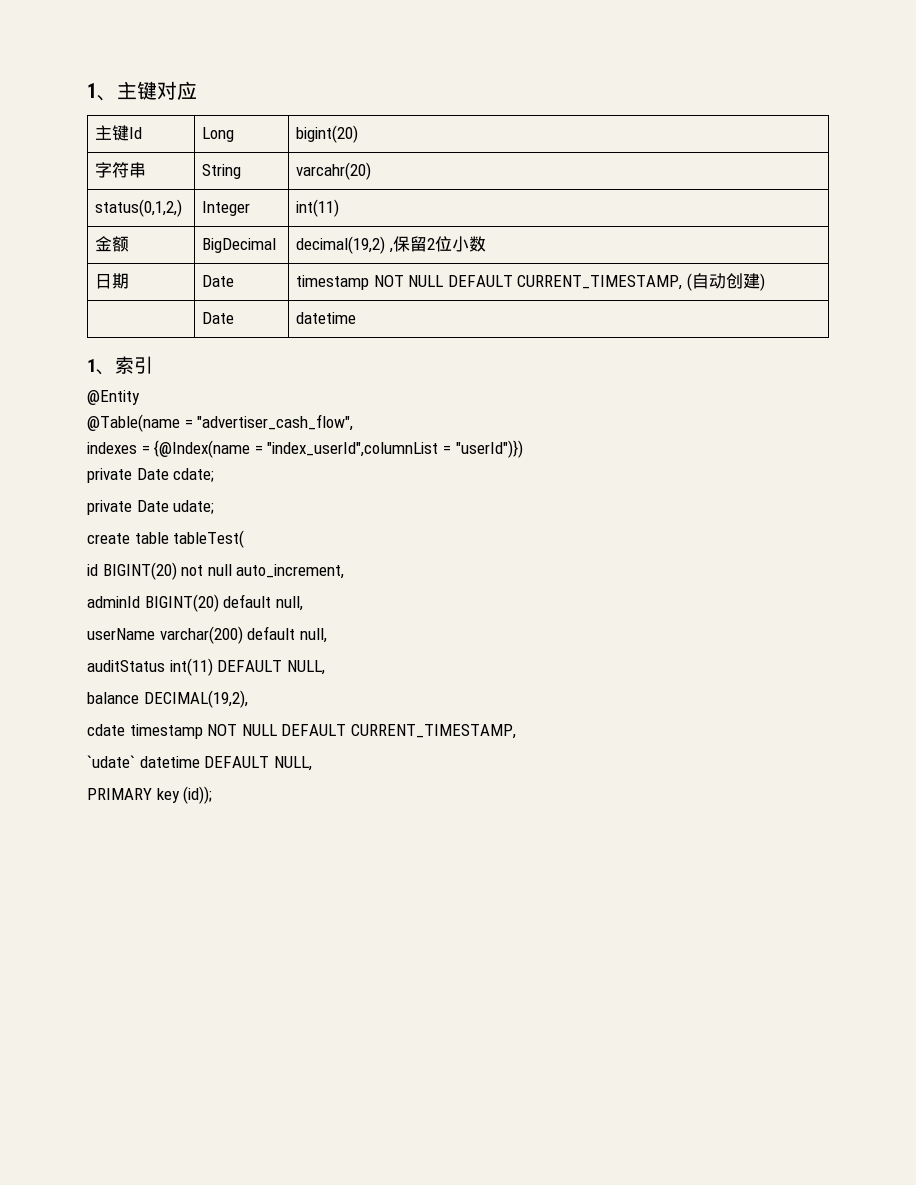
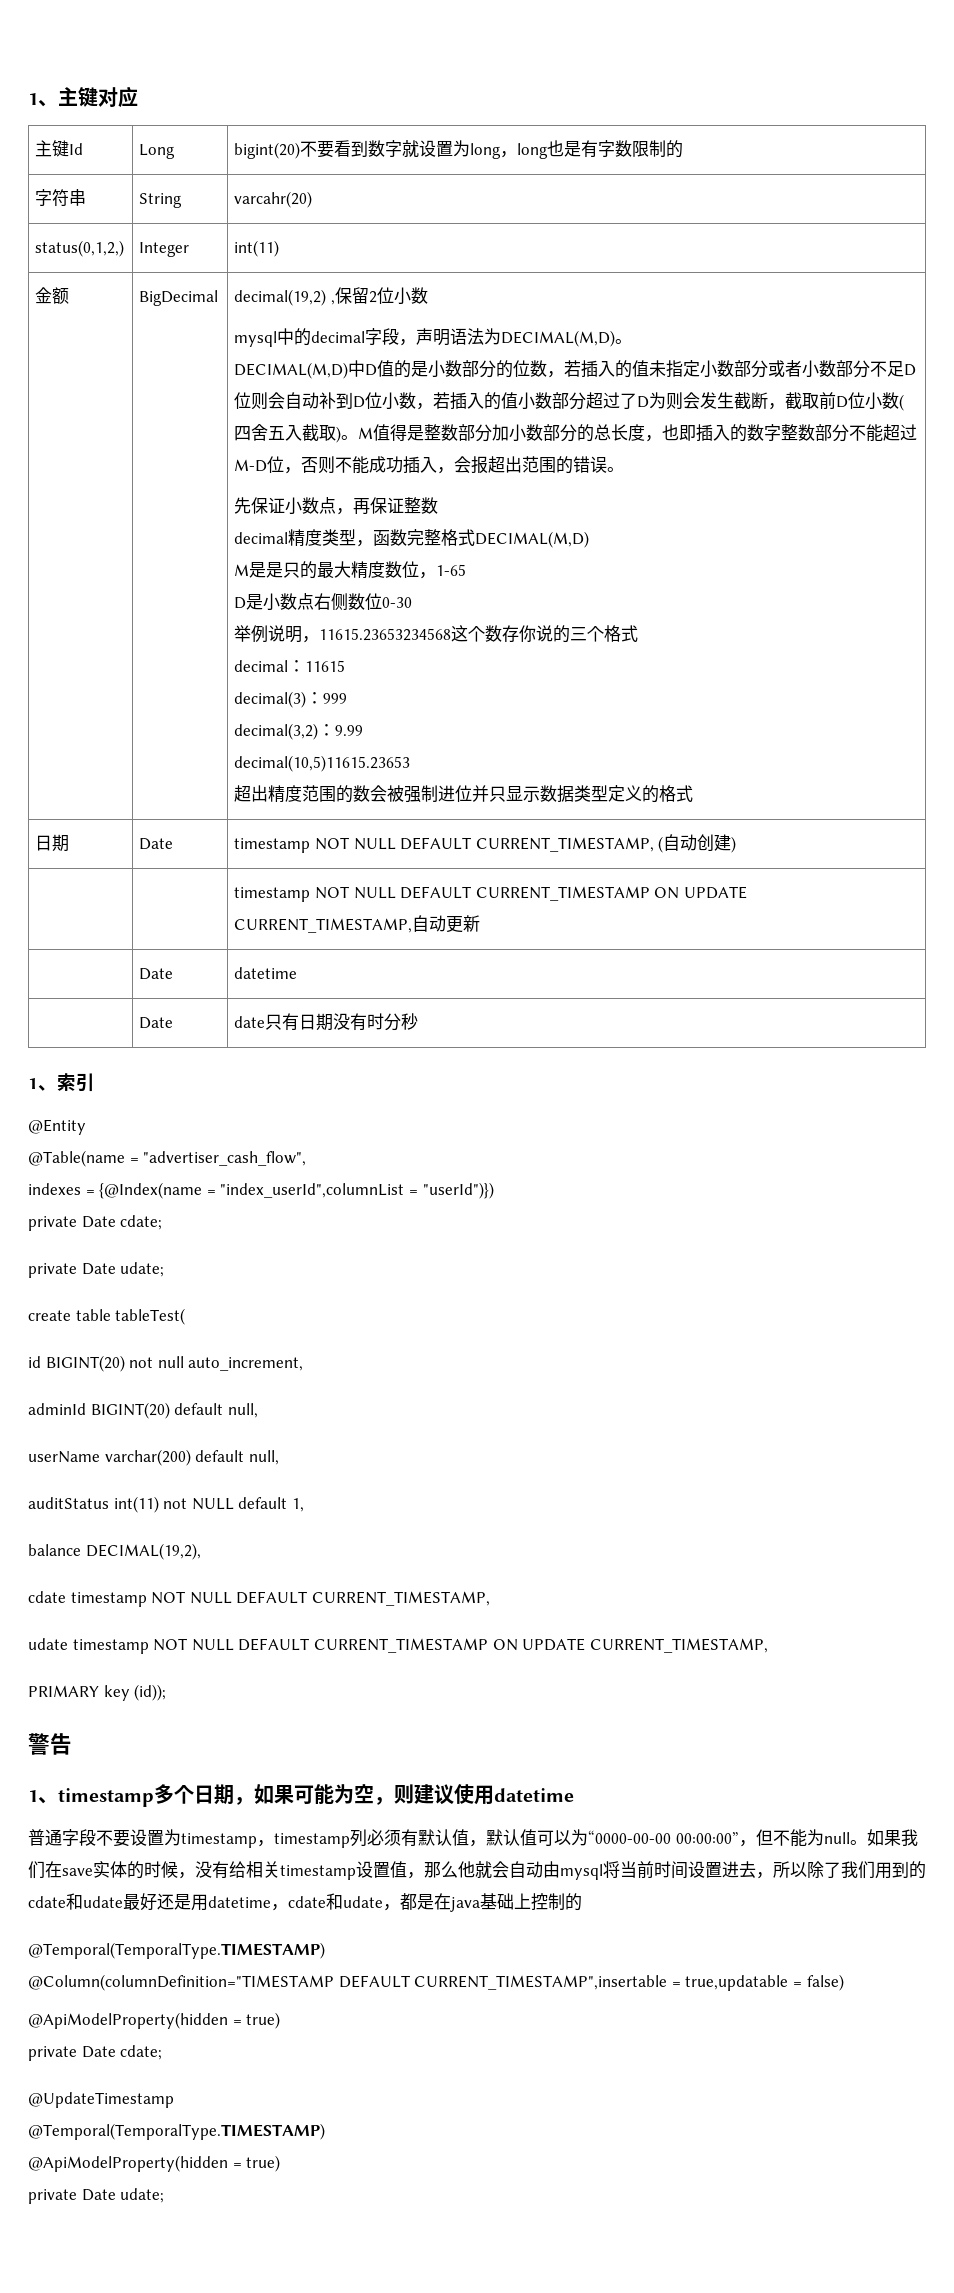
- 主键Id | Long | bigint(20)
+ 主键Id | Long | bigint(20)不要看到数字就设置为long，long也是有字数限制的
+ mysql中的decimal字段，声明语法为DECIMAL(M,D)。
+ DECIMAL(M,D)中D值的是小数部分的位数，若插入的值未指定小数部分或者小数部分不足D位则会自动补到D位小数，若插入的值小数部分超过了D为则会发生截断，截取前D位小数(四舍五入截取)。M值得是整数部分加小数部分的总长度，也即插入的数字整数部分不能超过M-D位，否则不能成功插入，会报超出范围的错误。
+ 先保证小数点，再保证整数
+ decimal精度类型，函数完整格式DECIMAL(M,D)
+ M是是只的最大精度数位，1-65
+ D是小数点右侧数位0-30
+ 举例说明，11615.23653234568这个数存你说的三个格式
+ decimal：11615
+ decimal(3)：999
+ decimal(3,2)：9.99
+ decimal(10,5)11615.23653
+ 超出精度范围的数会被强制进位并只显示数据类型定义的格式
+ | | timestamp NOT NULL DEFAULT CURRENT_TIMESTAMP ON UPDATE CURRENT_TIMESTAMP,自动更新
  | Date | datetime
+ | Date | date只有日期没有时分秒
- auditStatus int(11) DEFAULT NULL,
+ auditStatus int(11) not NULL default 1,
- `udate` datetime DEFAULT NULL,
+ udate timestamp NOT NULL DEFAULT CURRENT_TIMESTAMP ON UPDATE CURRENT_TIMESTAMP,
  PRIMARY key (id));
+ 警告
+ 1、timestamp多个日期，如果可能为空，则建议使用datetime
+ 普通字段不要设置为timestamp，timestamp列必须有默认值，默认值可以为“0000-00-00 00:00:00”，但不能为null。如果我们在save实体的时候，没有给相关timestamp设置值，那么他就会自动由mysql将当前时间设置进去，所以除了我们用到的cdate和udate最好还是用datetime，cdate和udate，都是在java基础上控制的
+ @Temporal(TemporalType.TIMESTAMP)
+ @Column(columnDefinition="TIMESTAMP DEFAULT CURRENT_TIMESTAMP",insertable = true,updatable = false)
+ @ApiModelProperty(hidden = true)
+ private Date cdate;
+ @UpdateTimestamp
+ @Temporal(TemporalType.TIMESTAMP)
+ @ApiModelProperty(hidden = true)
+ private Date udate;

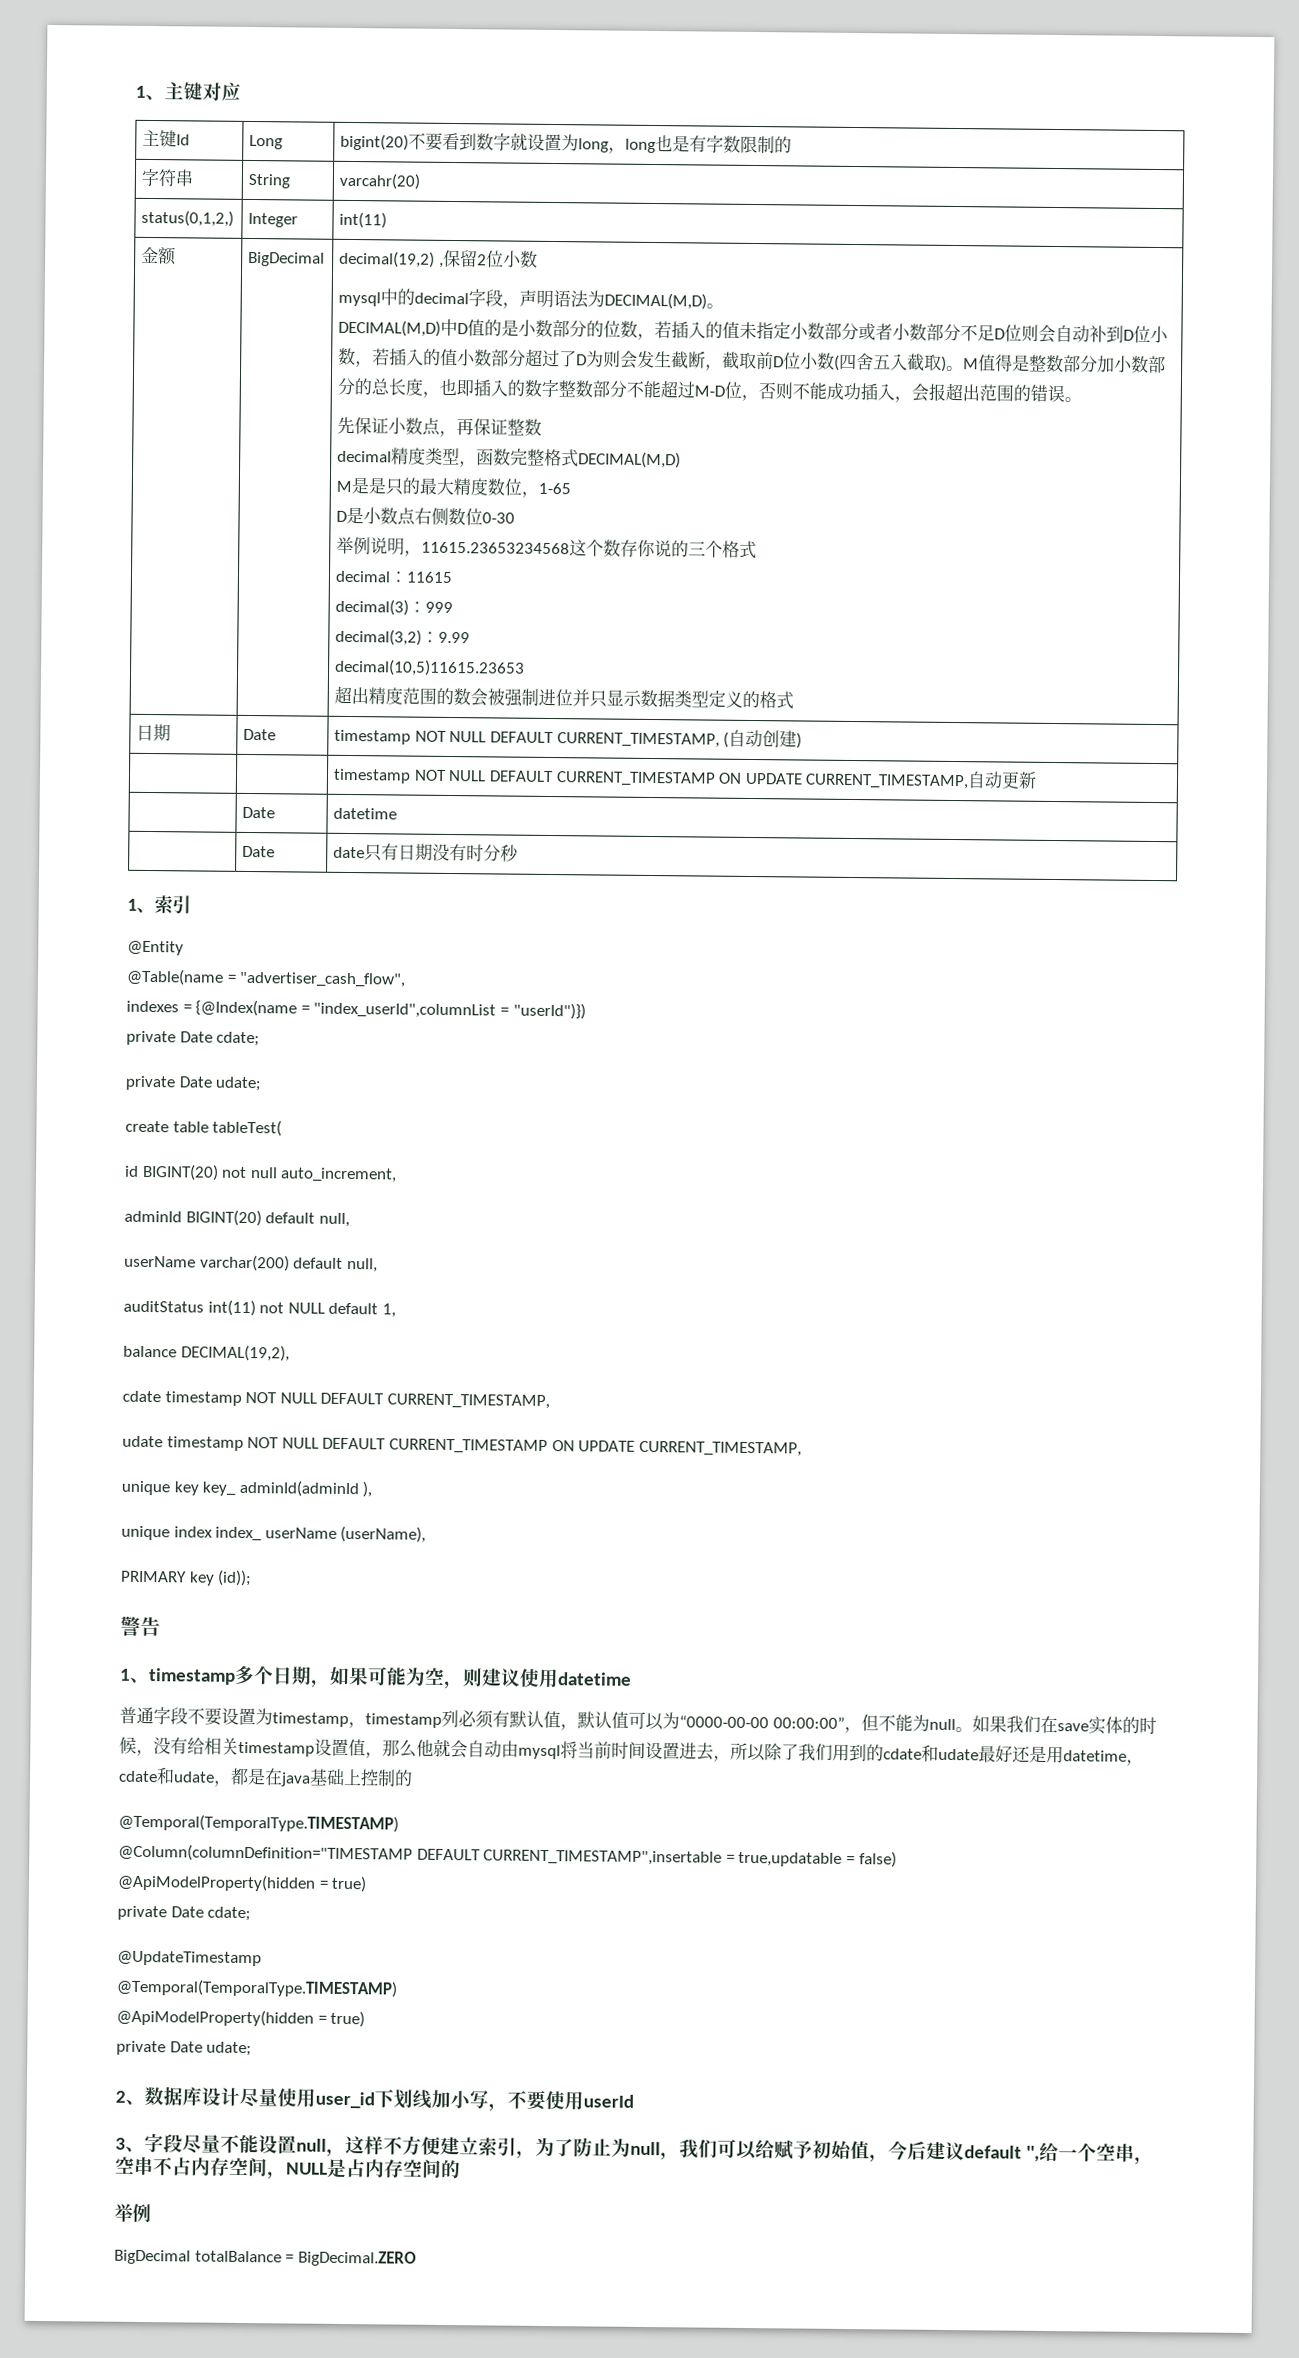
+ unique key key_ adminId(adminId ),
+ unique index index_ userName (userName),
+ 2、数据库设计尽量使用user_id下划线加小写，不要使用userId
+ 3、字段尽量不能设置null，这样不方便建立索引，为了防止为null，我们可以给赋予初始值，今后建议default '',给一个空串，空串不占内存空间，NULL是占内存空间的
+ 举例
+ BigDecimal totalBalance = BigDecimal.ZERO

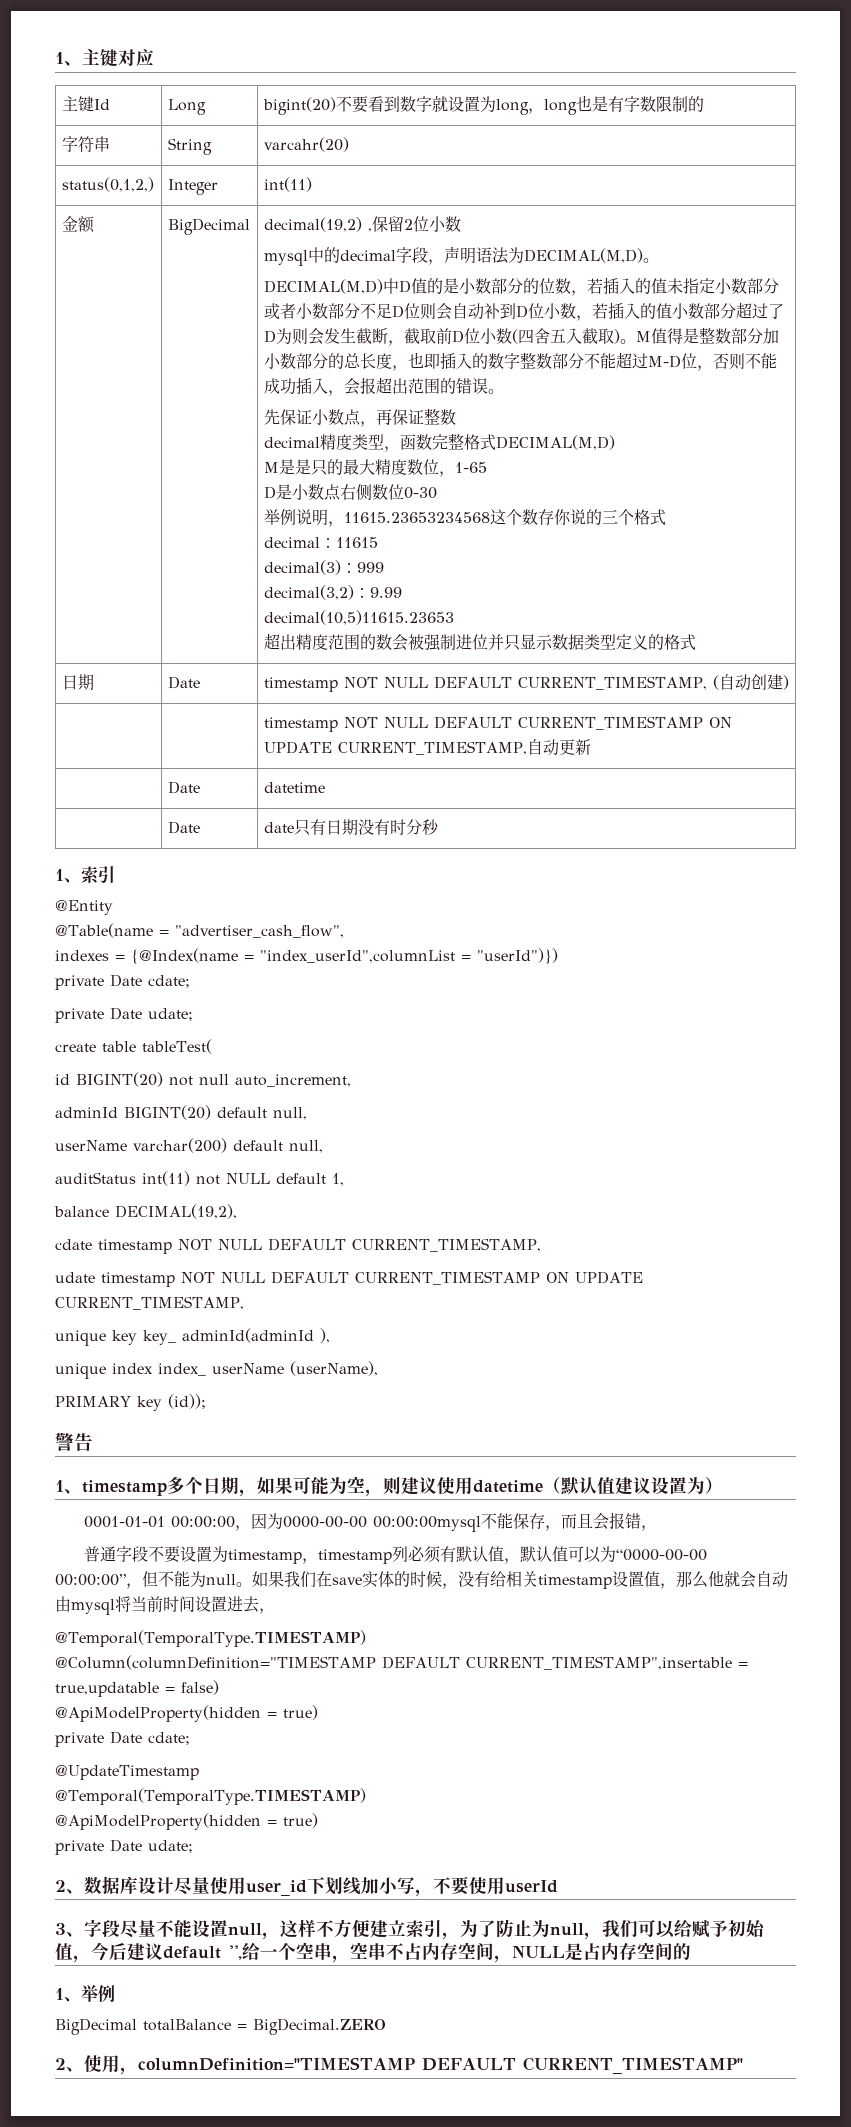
- 1、timestamp多个日期，如果可能为空，则建议使用datetime
+ 1、timestamp多个日期，如果可能为空，则建议使用datetime（默认值建议设置为）
+ 0001-01-01 00:00:00，因为0000-00-00 00:00:00mysql不能保存，而且会报错，
- 如果我们在save实体的时候，没有给相关timestamp设置值，那么他就会自动由mysql将当前时间设置进去，所以除了我们用到的cdate和udate最好还是用datetime，cdate和udate，都是在java基础上控制的
+ 如果我们在save实体的时候，没有给相关timestamp设置值，那么他就会自动由mysql将当前时间设置进去，
  3、字段尽量不能设置null，这样不方便建立索引，为了防止为null，我们可以给赋予初始值，今后建议default '',给一个空串，空串不占内存空间，NULL是占内存空间的
- 举例
+ 1、举例
+ 2、使用，columnDefinition="TIMESTAMP DEFAULT CURRENT_TIMESTAMP"

